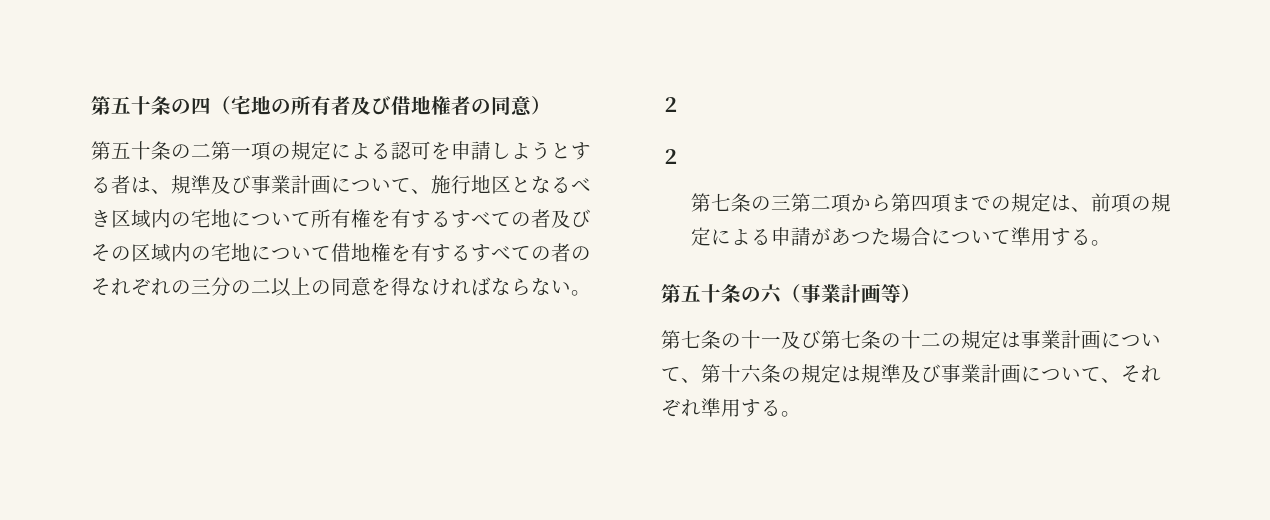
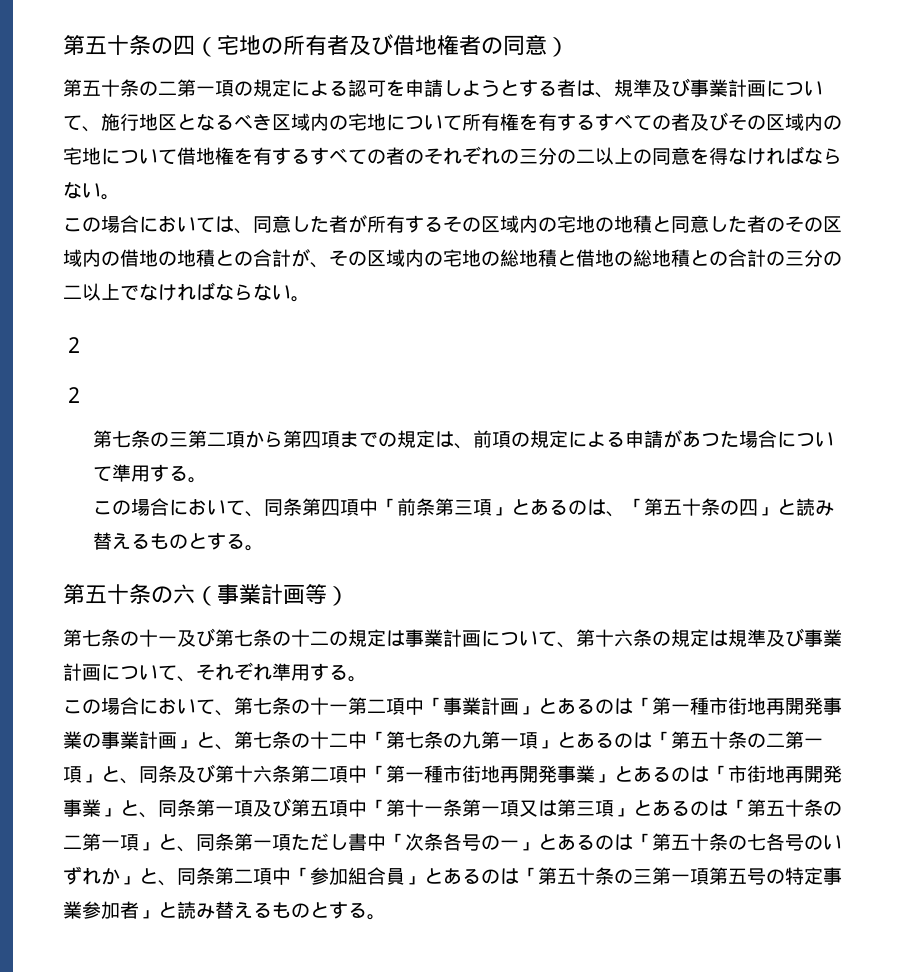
+ この場合においては、同意した者が所有するその区域内の宅地の地積と同意した者のその区域内の借地の地積との合計が、その区域内の宅地の総地積と借地の総地積との合計の三分の二以上でなければならない。
+ この場合において、同条第四項中「前条第三項」とあるのは、「第五十条の四」と読み替えるものとする。
+ この場合において、第七条の十一第二項中「事業計画」とあるのは「第一種市街地再開発事業の事業計画」と、第七条の十二中「第七条の九第一項」とあるのは「第五十条の二第一項」と、同条及び第十六条第二項中「第一種市街地再開発事業」とあるのは「市街地再開発事業」と、同条第一項及び第五項中「第十一条第一項又は第三項」とあるのは「第五十条の二第一項」と、同条第一項ただし書中「次条各号の一」とあるのは「第五十条の七各号のいずれか」と、同条第二項中「参加組合員」とあるのは「第五十条の三第一項第五号の特定事業参加者」と読み替えるものとする。

